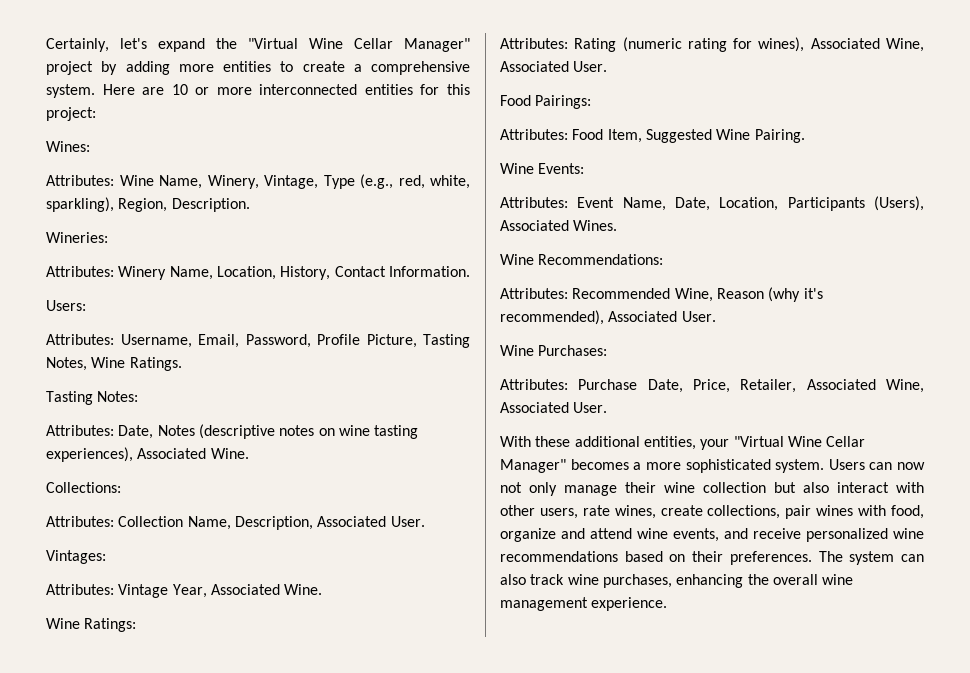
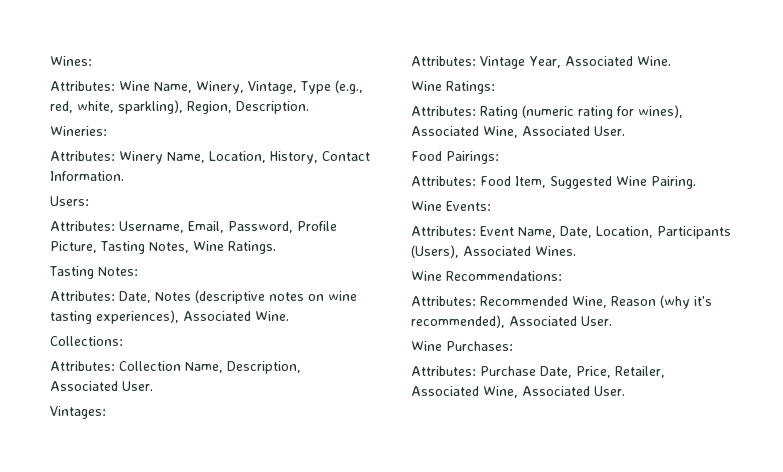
- Certainly, let's expand the "Virtual Wine Cellar Manager" project by adding more entities to create a comprehensive system. Here are 10 or more interconnected entities for this project:
- With these additional entities, your "Virtual Wine Cellar Manager" becomes a more sophisticated system. Users can now not only manage their wine collection but also interact with other users, rate wines, create collections, pair wines with food, organize and attend wine events, and receive personalized wine recommendations based on their preferences. The system can also track wine purchases, enhancing the overall wine management experience.

